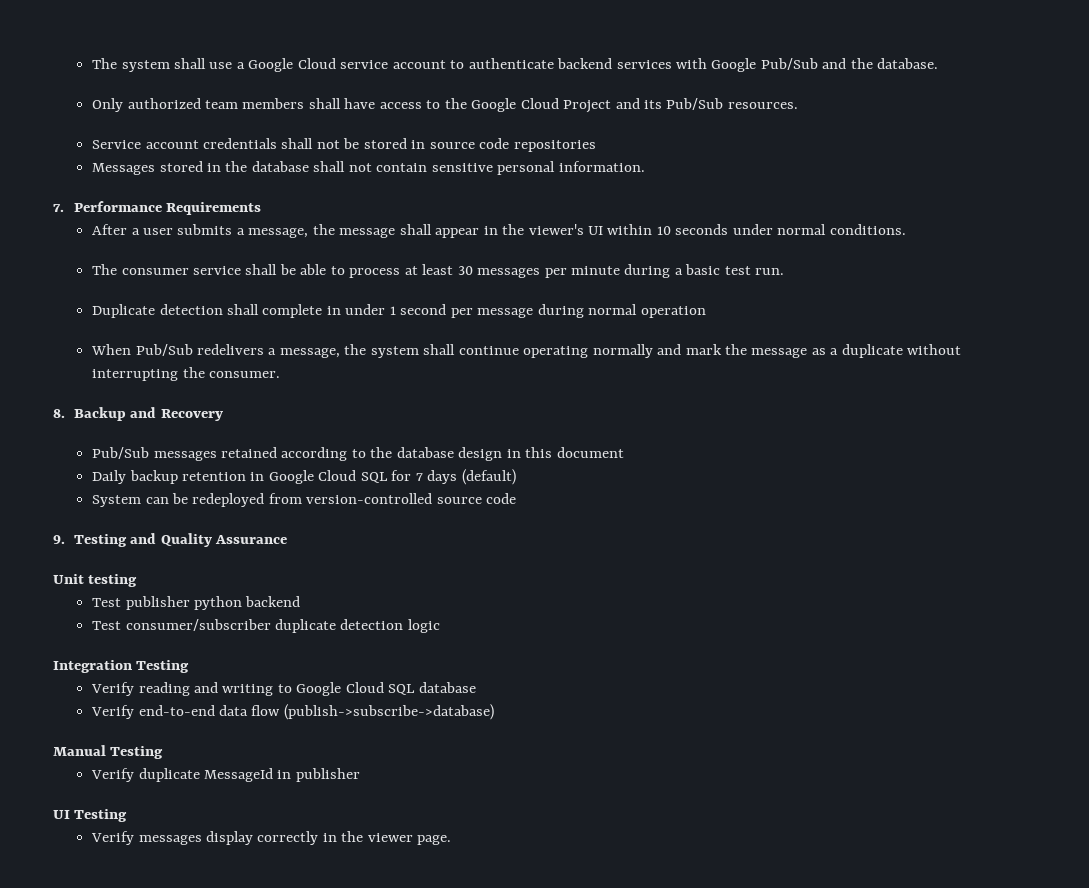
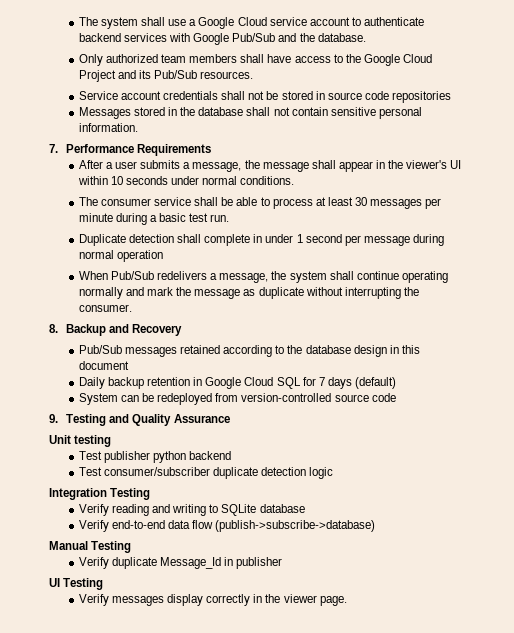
- When Pub/Sub redelivers a message, the system shall continue operating normally and mark the message as a duplicate without interrupting the consumer.
+ When Pub/Sub redelivers a message, the system shall continue operating normally and mark the message as duplicate without interrupting the consumer.
- Verify reading and writing to Google Cloud SQL database
+ Verify reading and writing to SQLite database
- Verify duplicate MessageId in publisher
+ Verify duplicate Message_Id in publisher

